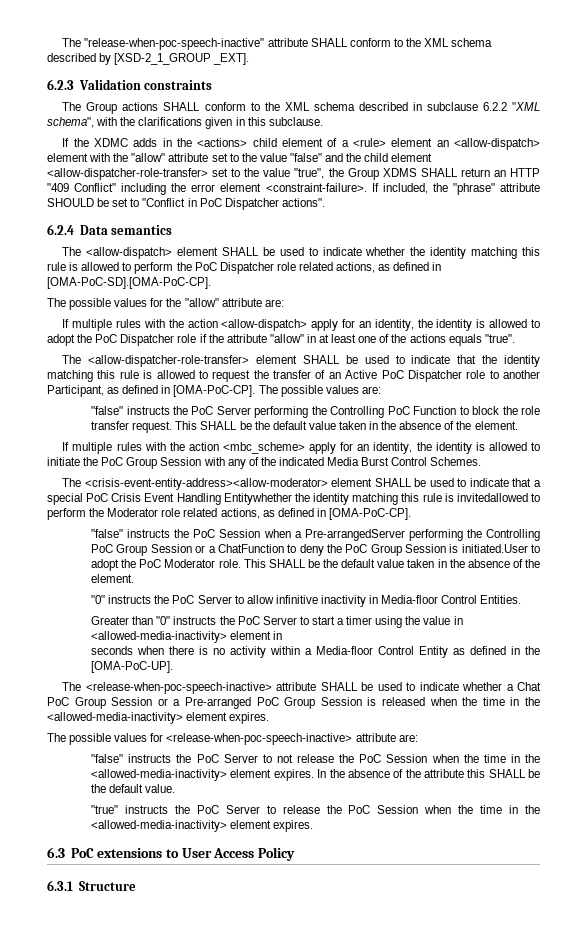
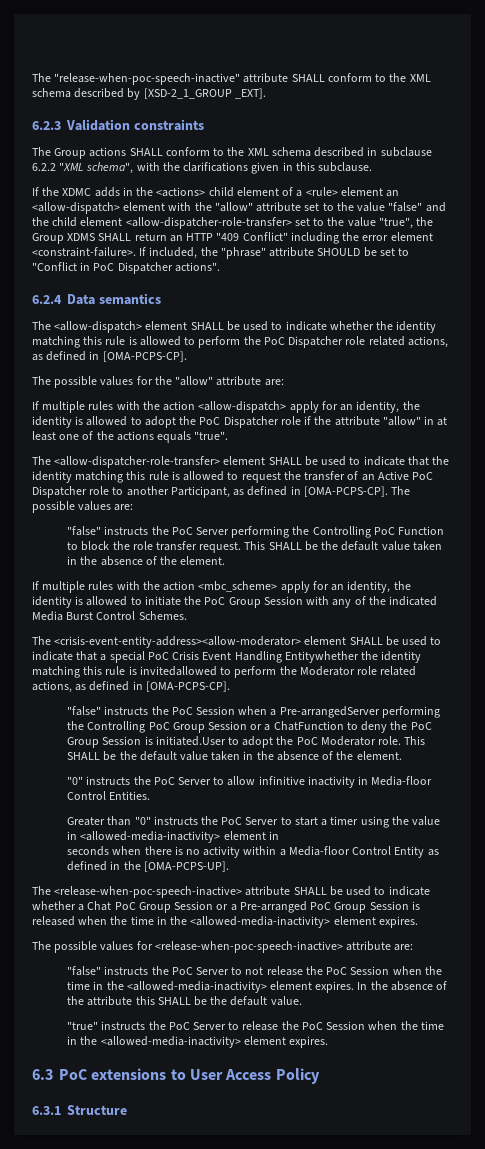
- The <allow-dispatch> element SHALL be used to indicate whether the identity matching this rule is allowed to perform the PoC Dispatcher role related actions, as defined in [OMA-PoC-SD].[OMA-PoC-CP].
+ The <allow-dispatch> element SHALL be used to indicate whether the identity matching this rule is allowed to perform the PoC Dispatcher role related actions, as defined in [OMA-PCPS-CP].
- The <allow-dispatcher-role-transfer> element SHALL be used to indicate that the identity matching this rule is allowed to request the transfer of an Active PoC Dispatcher role to another Participant, as defined in [OMA-PoC-CP].
+ The <allow-dispatcher-role-transfer> element SHALL be used to indicate that the identity matching this rule is allowed to request the transfer of an Active PoC Dispatcher role to another Participant, as defined in [OMA-PCPS-CP].
- The <crisis-event-entity-address><allow-moderator> element SHALL be used to indicate that a special PoC Crisis Event Handling Entitywhether the identity matching this rule is invitedallowed to perform the Moderator role related actions, as defined in [OMA-PoC-CP].
+ The <crisis-event-entity-address><allow-moderator> element SHALL be used to indicate that a special PoC Crisis Event Handling Entitywhether the identity matching this rule is invitedallowed to perform the Moderator role related actions, as defined in [OMA-PCPS-CP].
- seconds when there is no activity within a Media-floor Control Entity as defined in the [OMA-PoC-UP].
+ seconds when there is no activity within a Media-floor Control Entity as defined in the [OMA-PCPS-UP].

